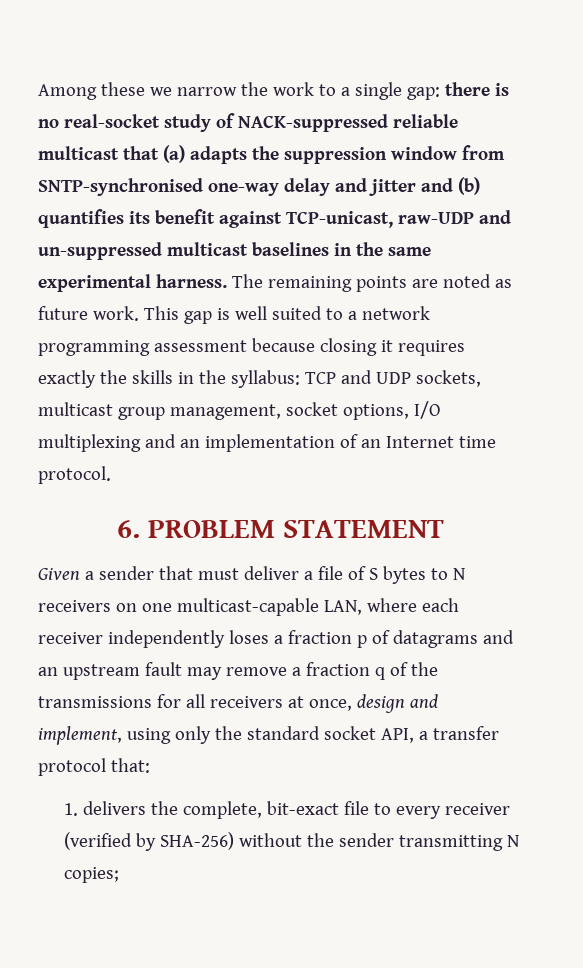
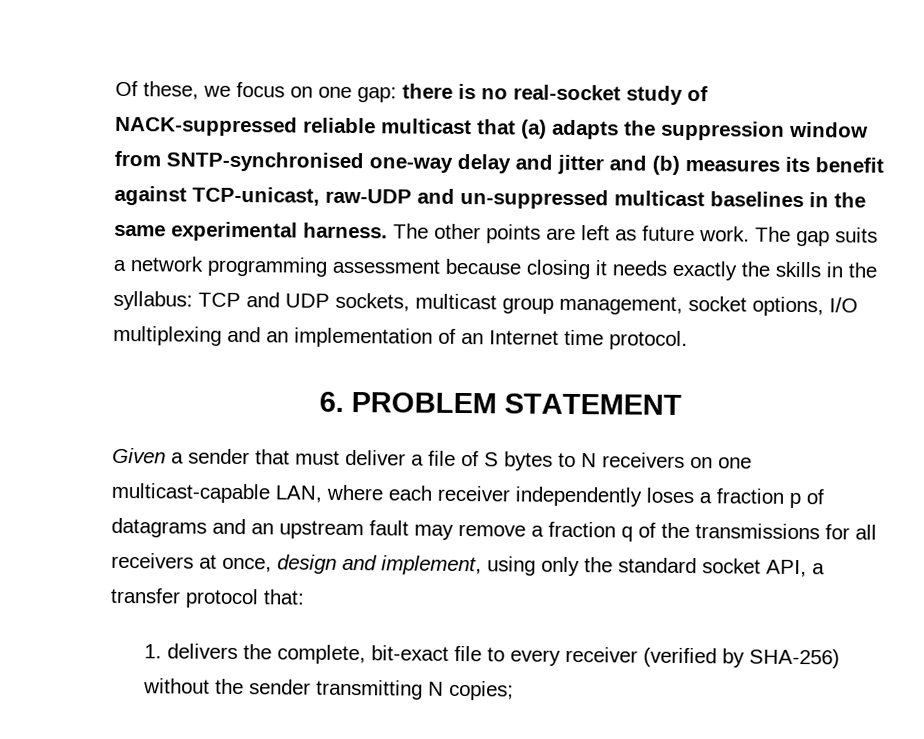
- Among these we narrow the work to a single gap: there is no real-socket study of NACK-suppressed reliable multicast that (a) adapts the suppression window from SNTP-synchronised one-way delay and jitter and (b) quantifies its benefit against TCP-unicast, raw-UDP and un-suppressed multicast baselines in the same experimental harness.
+ Of these, we focus on one gap: there is no real-socket study of NACK-suppressed reliable multicast that (a) adapts the suppression window from SNTP-synchronised one-way delay and jitter and (b) measures its benefit against TCP-unicast, raw-UDP and un-suppressed multicast baselines in the same experimental harness.
- The remaining points are noted as future work.
+ The other points are left as future work.
- This gap is well suited to a network programming assessment because closing it requires exactly the skills in the syllabus: TCP and UDP sockets, multicast group management, socket options, I/O multiplexing and an implementation of an Internet time protocol.
+ The gap suits a network programming assessment because closing it needs exactly the skills in the syllabus: TCP and UDP sockets, multicast group management, socket options, I/O multiplexing and an implementation of an Internet time protocol.

